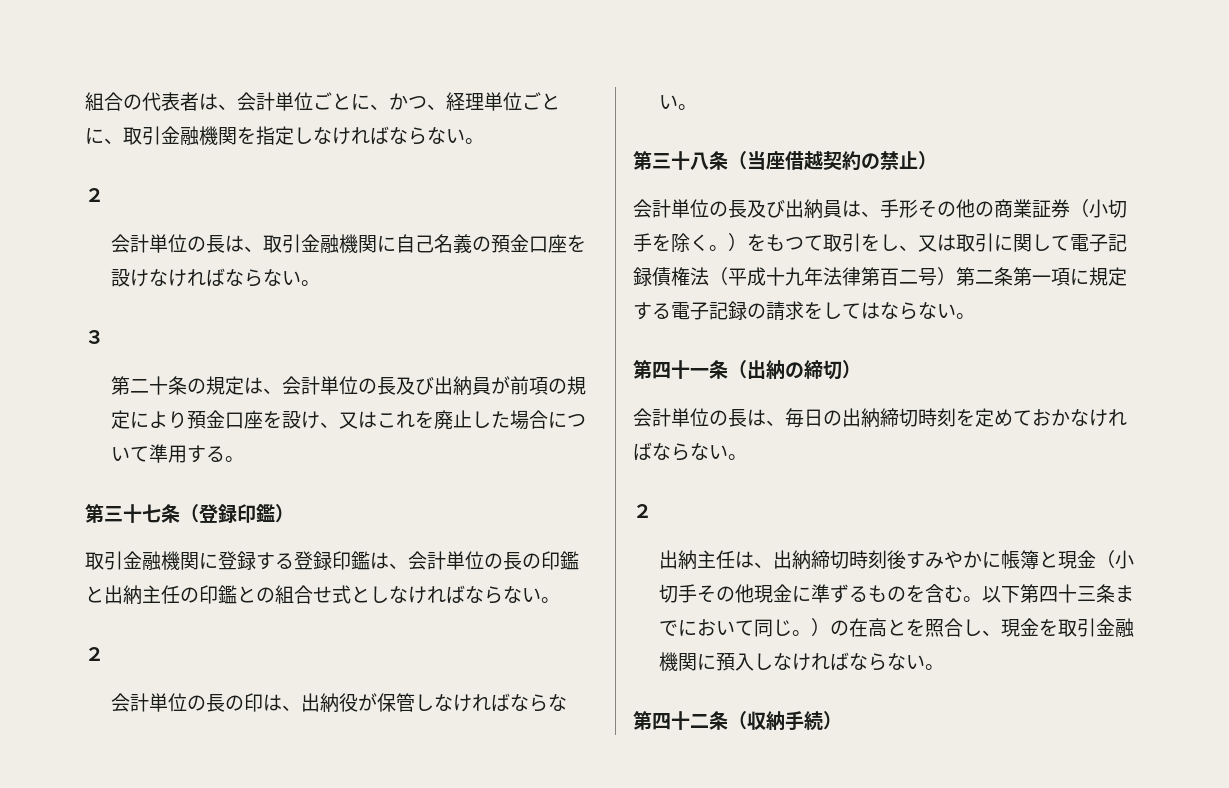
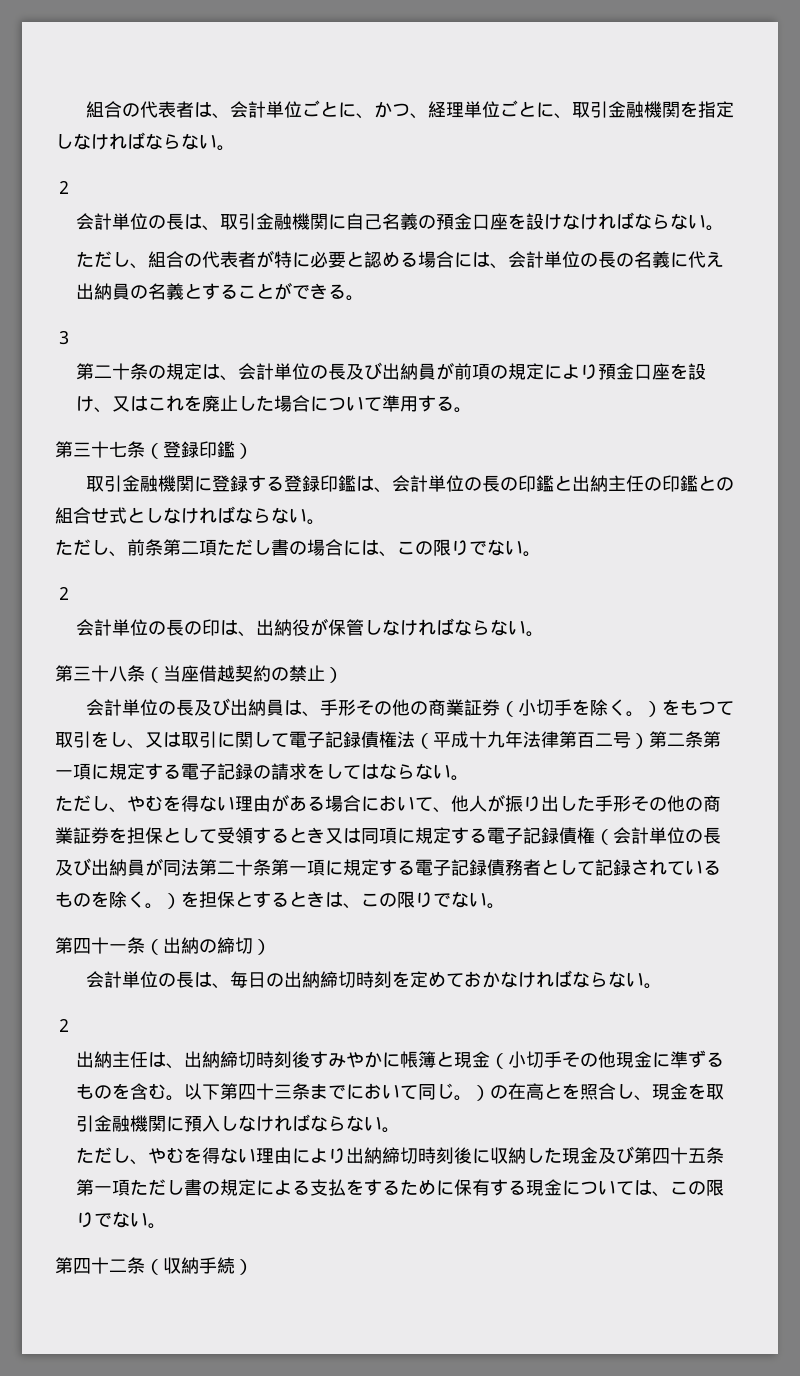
+ ただし、組合の代表者が特に必要と認める場合には、会計単位の長の名義に代え出納員の名義とすることができる。
+ ただし、前条第二項ただし書の場合には、この限りでない。
+ ただし、やむを得ない理由がある場合において、他人が振り出した手形その他の商業証券を担保として受領するとき又は同項に規定する電子記録債権（会計単位の長及び出納員が同法第二十条第一項に規定する電子記録債務者として記録されているものを除く。）を担保とするときは、この限りでない。
+ ただし、やむを得ない理由により出納締切時刻後に収納した現金及び第四十五条第一項ただし書の規定による支払をするために保有する現金については、この限りでない。

